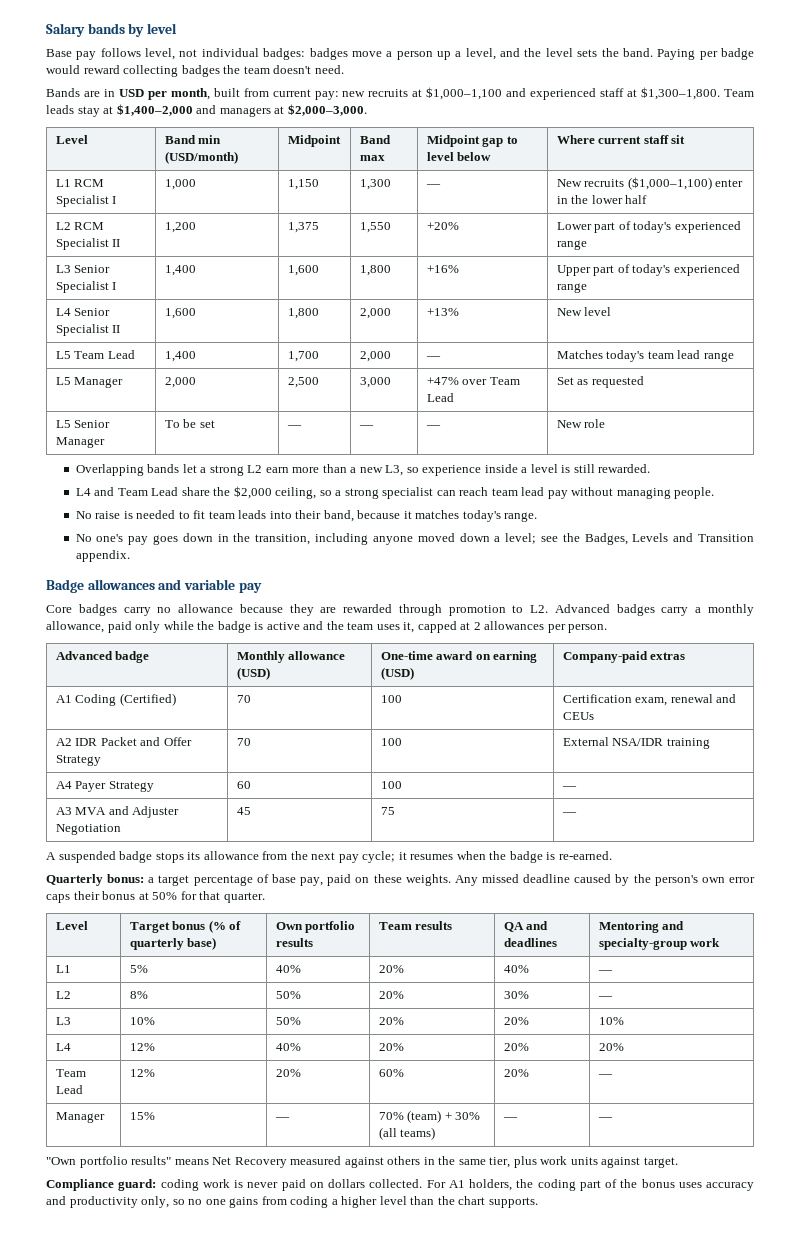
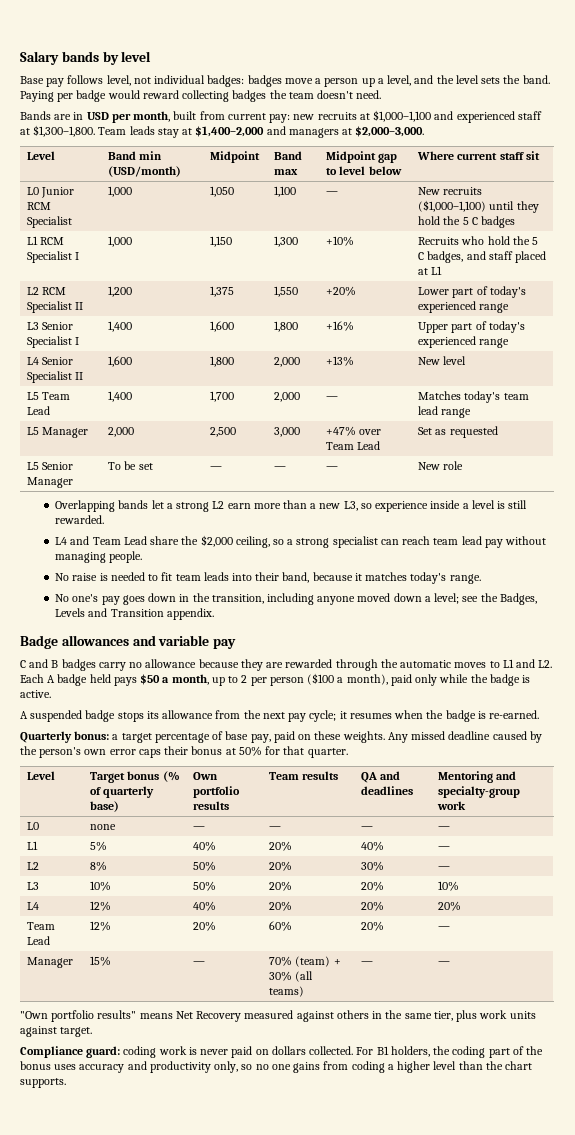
+ L0 Junior RCM Specialist | 1,000 | 1,050 | 1,100 | — | New recruits ($1,000–1,100) until they hold the 5 C badges
- L1 RCM Specialist I | 1,000 | 1,150 | 1,300 | — | New recruits ($1,000–1,100) enter in the lower half
+ L1 RCM Specialist I | 1,000 | 1,150 | 1,300 | +10% | Recruits who hold the 5 C badges, and staff placed at L1
- Core badges carry no allowance because they are rewarded through promotion to L2. Advanced badges carry a monthly allowance, paid only while the badge is active and the team uses it, capped at 2 allowances per person.
- Advanced badge | Monthly allowance (USD) | One-time award on earning (USD) | Company-paid extras
- A1 Coding (Certified) | 70 | 100 | Certification exam, renewal and CEUs
- A2 IDR Packet and Offer Strategy | 70 | 100 | External NSA/IDR training
- A4 Payer Strategy | 60 | 100 | —
- A3 MVA and Adjuster Negotiation | 45 | 75 | —
+ C and B badges carry no allowance because they are rewarded through the automatic moves to L1 and L2. Each A badge held pays $50 a month, up to 2 per person ($100 a month), paid only while the badge is active.
+ L0 | none | — | — | — | —
- For A1 holders, the coding part of the bonus uses accuracy and productivity only, so no one gains from coding a higher level than the chart supports.
+ For B1 holders, the coding part of the bonus uses accuracy and productivity only, so no one gains from coding a higher level than the chart supports.

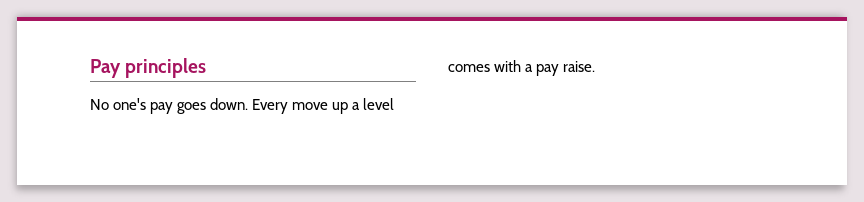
- Salary bands by level
- Base pay follows level, not individual badges: badges move a person up a level, and the level sets the band. Paying per badge would reward collecting badges the team doesn't need.
- Bands are in USD per month, built from current pay: new recruits at $1,000–1,100 and experienced staff at $1,300–1,800. Team leads stay at $1,400–2,000 and managers at $2,000–3,000.
- Level | Band min (USD/month) | Midpoint | Band max | Midpoint gap to level below | Where current staff sit
- L0 Junior RCM Specialist | 1,000 | 1,050 | 1,100 | — | New recruits ($1,000–1,100) until they hold the 5 C badges
- L1 RCM Specialist I | 1,000 | 1,150 | 1,300 | +10% | Recruits who hold the 5 C badges, and staff placed at L1
- L2 RCM Specialist II | 1,200 | 1,375 | 1,550 | +20% | Lower part of today's experienced range
- L3 Senior Specialist I | 1,400 | 1,600 | 1,800 | +16% | Upper part of today's experienced range
- L4 Senior Specialist II | 1,600 | 1,800 | 2,000 | +13% | New level
- L5 Team Lead | 1,400 | 1,700 | 2,000 | — | Matches today's team lead range
- L5 Manager | 2,000 | 2,500 | 3,000 | +47% over Team Lead | Set as requested
- L5 Senior Manager | To be set | — | — | — | New role
- Overlapping bands let a strong L2 earn more than a new L3, so experience inside a level is still rewarded.
- L4 and Team Lead share the $2,000 ceiling, so a strong specialist can reach team lead pay without managing people.
- No raise is needed to fit team leads into their band, because it matches today's range.
- No one's pay goes down in the transition, including anyone moved down a level; see the Badges, Levels and Transition appendix.
- Badge allowances and variable pay
- C and B badges carry no allowance because they are rewarded through the automatic moves to L1 and L2. Each A badge held pays $50 a month, up to 2 per person ($100 a month), paid only while the badge is active.
- A suspended badge stops its allowance from the next pay cycle; it resumes when the badge is re-earned.
- Quarterly bonus: a target percentage of base pay, paid on these weights. Any missed deadline caused by the person's own error caps their bonus at 50% for that quarter.
- Level | Target bonus (% of quarterly base) | Own portfolio results | Team results | QA and deadlines | Mentoring and specialty-group work
- L0 | none | — | — | — | —
- L1 | 5% | 40% | 20% | 40% | —
- L2 | 8% | 50% | 20% | 30% | —
- L3 | 10% | 50% | 20% | 20% | 10%
- L4 | 12% | 40% | 20% | 20% | 20%
- Team Lead | 12% | 20% | 60% | 20% | —
- Manager | 15% | — | 70% (team) + 30% (all teams) | — | —
- "Own portfolio results" means Net Recovery measured against others in the same tier, plus work units against target.
- Compliance guard: coding work is never paid on dollars collected. For B1 holders, the coding part of the bonus uses accuracy and productivity only, so no one gains from coding a higher level than the chart supports.
+ Pay principles
+ No one's pay goes down. Every move up a level comes with a pay raise.

